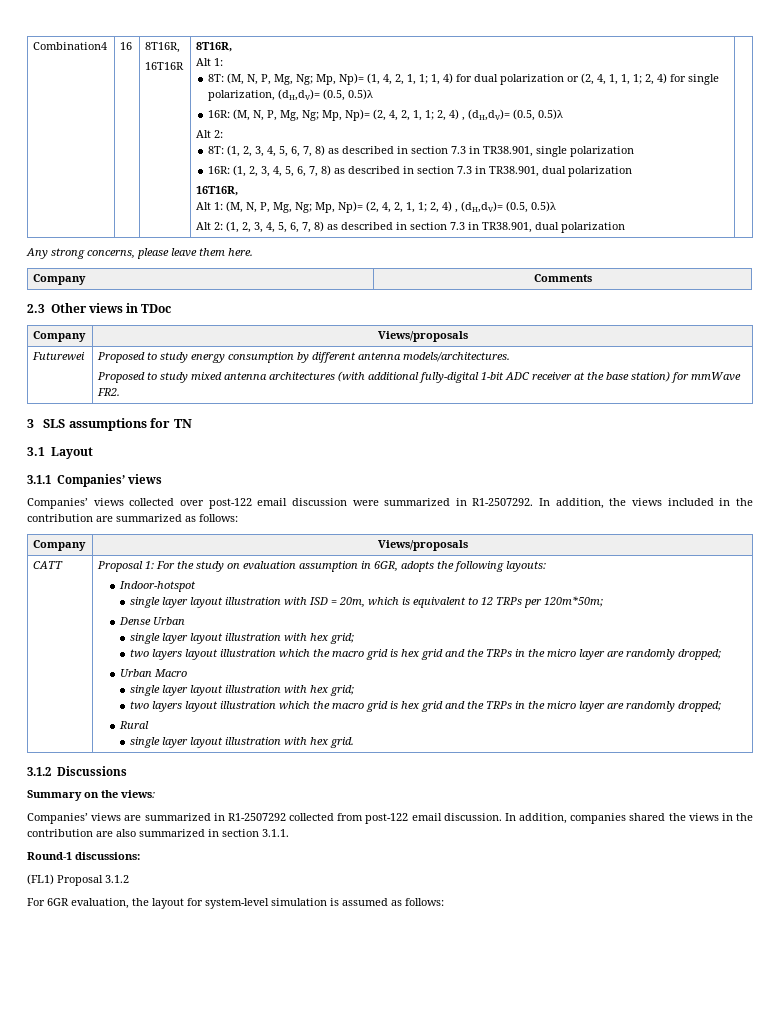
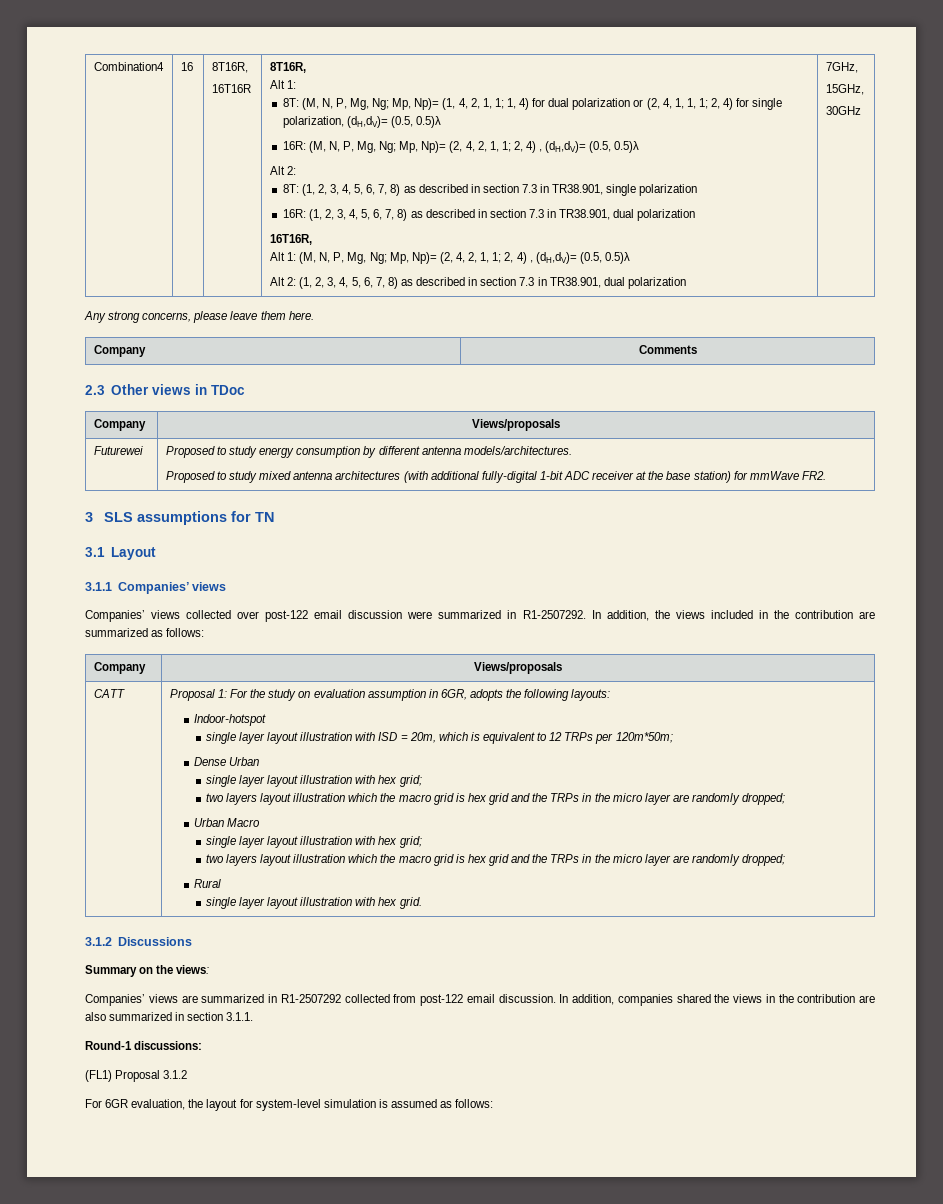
+ 7GHz,
+ 15GHz,
+ 30GHz

